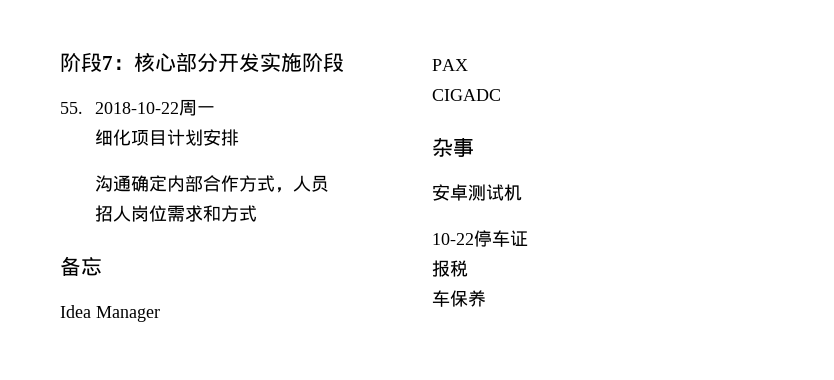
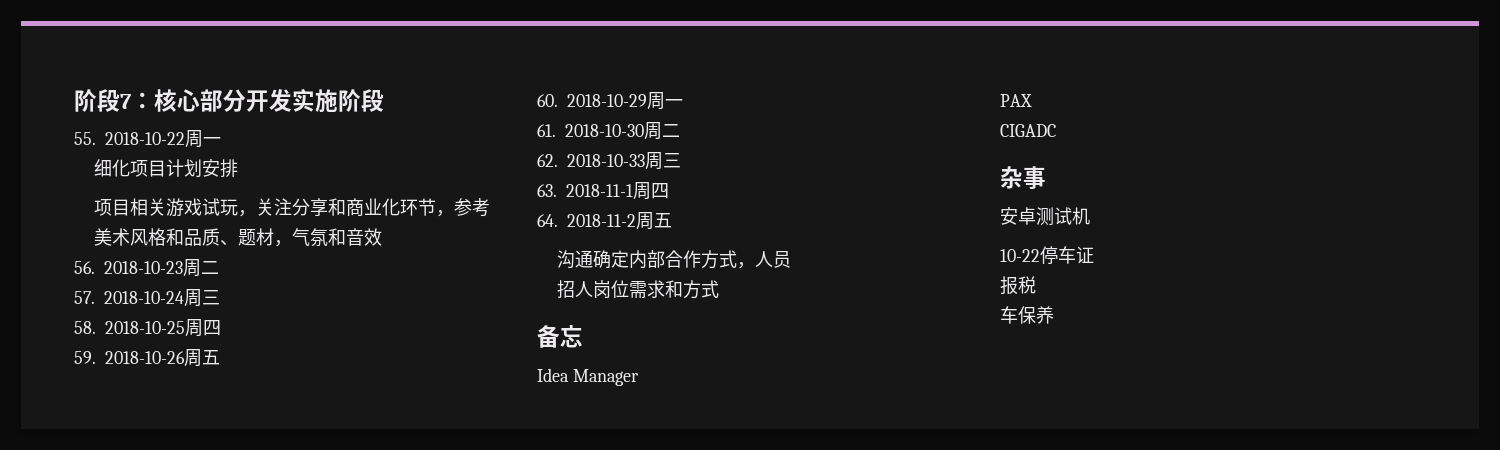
+ 项目相关游戏试玩，关注分享和商业化环节，参考美术风格和品质、题材，气氛和音效
+ 56. 2018-10-23周二
+ 57. 2018-10-24周三
+ 58. 2018-10-25周四
+ 59. 2018-10-26周五
+ 60. 2018-10-29周一
+ 61. 2018-10-30周二
+ 62. 2018-10-33周三
+ 63. 2018-11-1周四
+ 64. 2018-11-2周五

